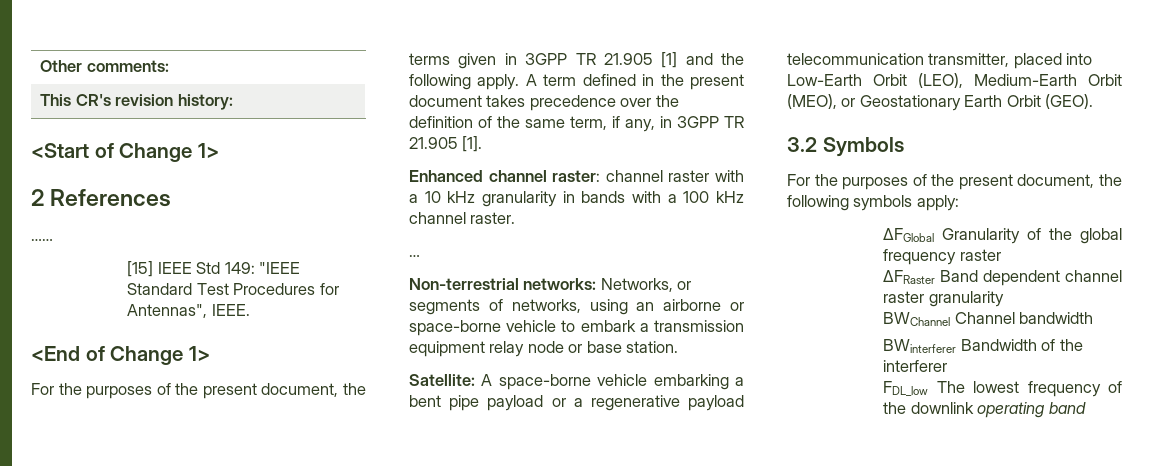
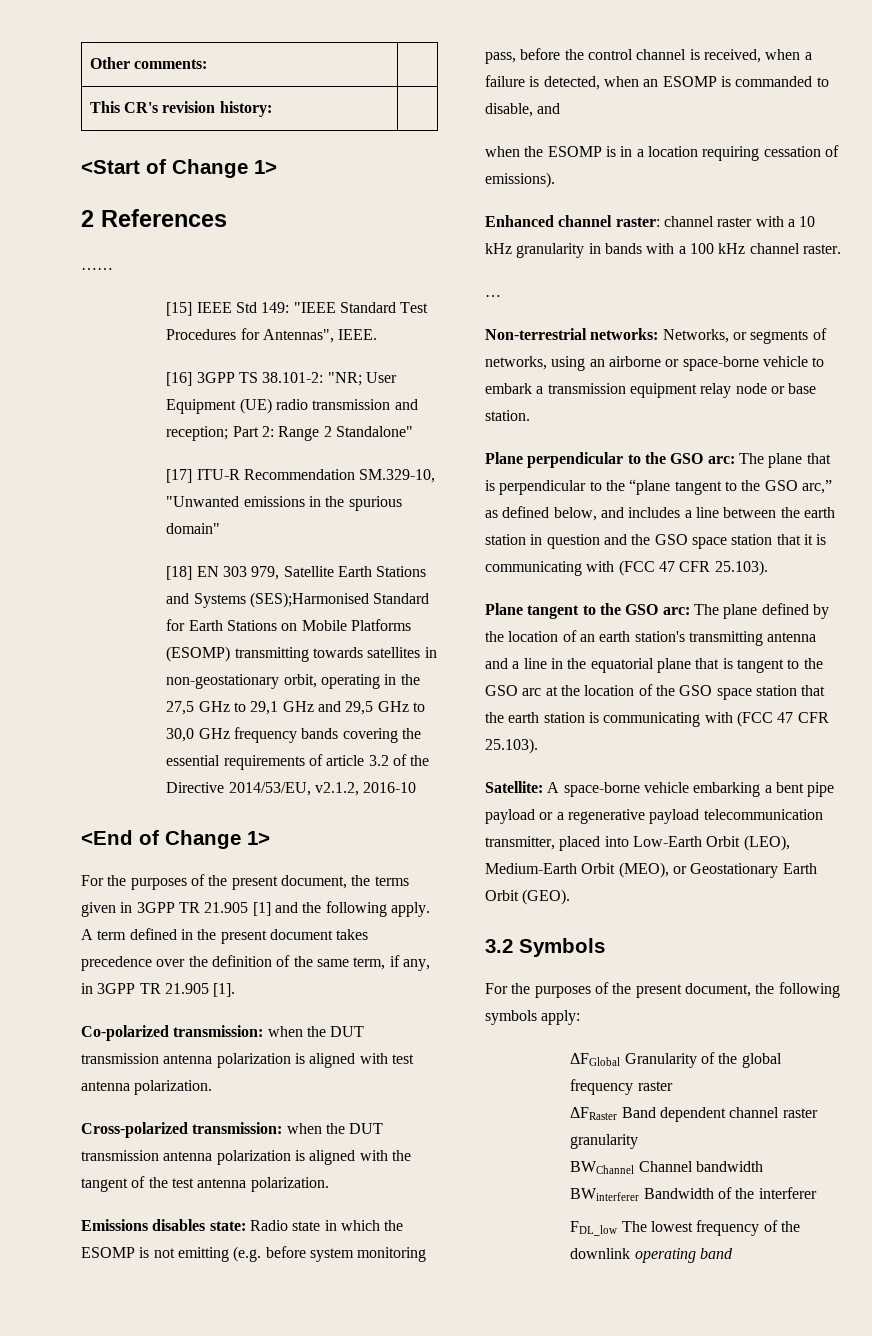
+ [16] 3GPP TS 38.101-2: "NR; User Equipment (UE) radio transmission and reception; Part 2: Range 2 Standalone"
+ [17] ITU-R Recommendation SM.329-10, "Unwanted emissions in the spurious domain"
+ [18] EN 303 979, Satellite Earth Stations and Systems (SES);Harmonised Standard for Earth Stations on Mobile Platforms (ESOMP) transmitting towards satellites in non-geostationary orbit, operating in the 27,5 GHz to 29,1 GHz and 29,5 GHz to 30,0 GHz frequency bands covering the essential requirements of article 3.2 of the Directive 2014/53/EU, v2.1.2, 2016-10
+ Co-polarized transmission: when the DUT transmission antenna polarization is aligned with test antenna polarization.
+ Cross-polarized transmission: when the DUT transmission antenna polarization is aligned with the tangent of the test antenna polarization.
+ Emissions disables state: Radio state in which the ESOMP is not emitting (e.g. before system monitoring pass, before the control channel is received, when a failure is detected, when an ESOMP is commanded to disable, and
+ when the ESOMP is in a location requiring cessation of emissions).
+ Plane perpendicular to the GSO arc: The plane that is perpendicular to the “plane tangent to the GSO arc,” as defined below, and includes a line between the earth station in question and the GSO space station that it is communicating with (FCC 47 CFR 25.103).
+ Plane tangent to the GSO arc: The plane defined by the location of an earth station's transmitting antenna and a line in the equatorial plane that is tangent to the GSO arc at the location of the GSO space station that the earth station is communicating with (FCC 47 CFR 25.103).

